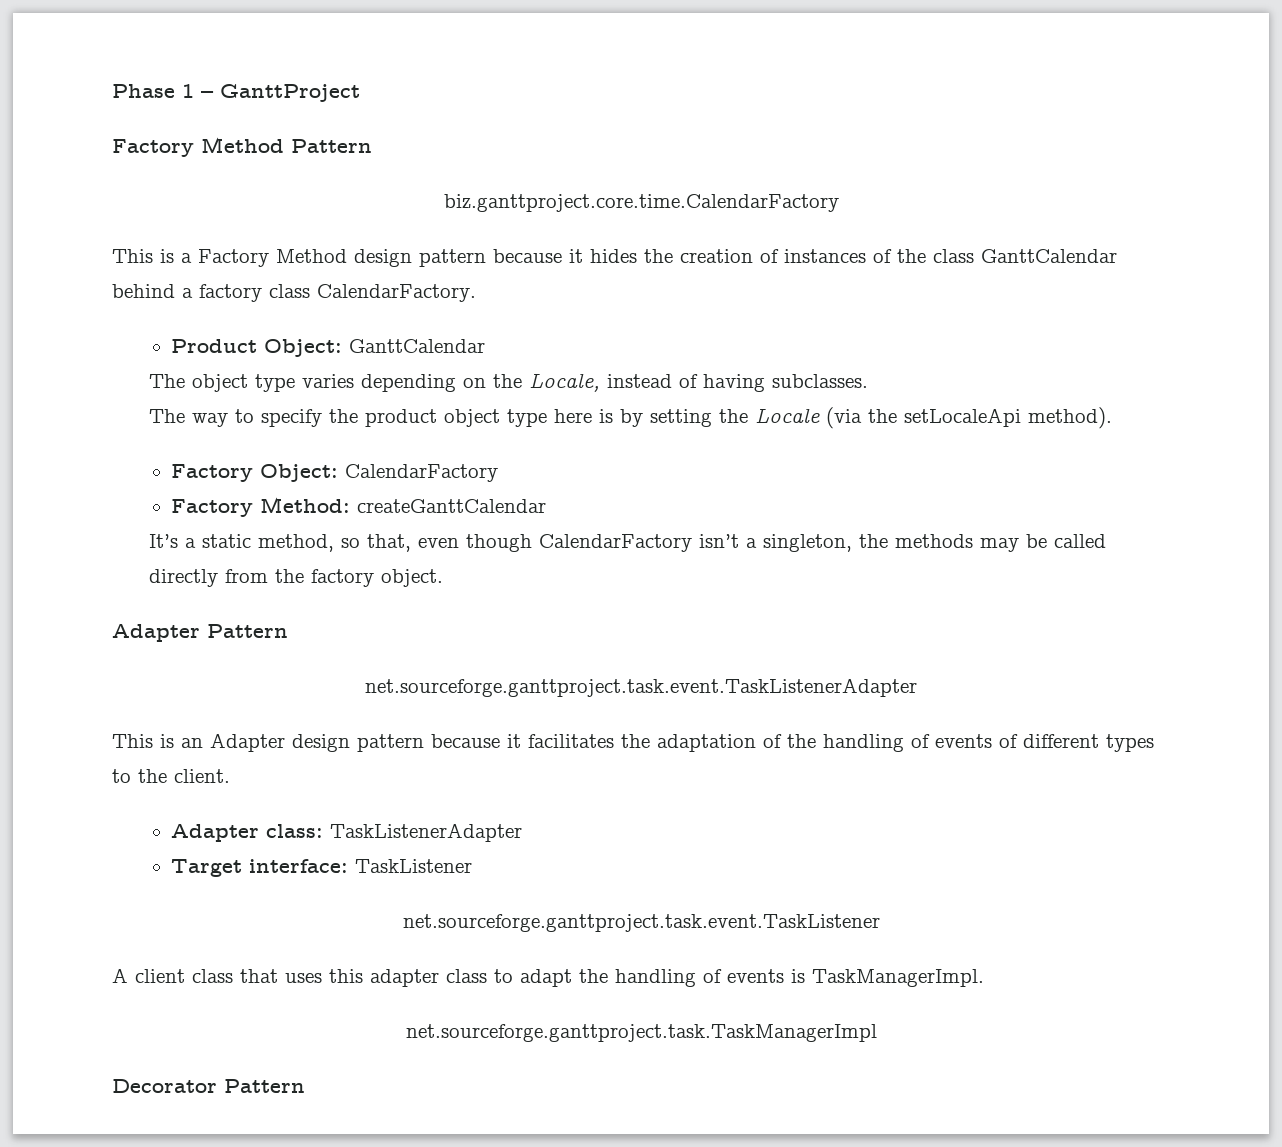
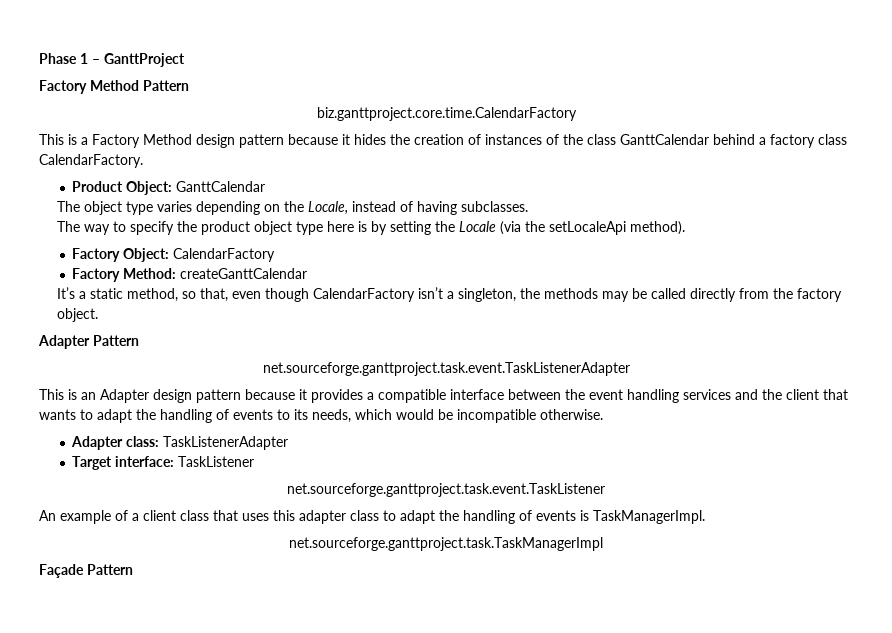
- This is an Adapter design pattern because it facilitates the adaptation of the handling of events of different types to the client.
+ This is an Adapter design pattern because it provides a compatible interface between the event handling services and the client that wants to adapt the handling of events to its needs, which would be incompatible otherwise.
- A client class that uses this adapter class to adapt the handling of events is TaskManagerImpl.
+ An example of a client class that uses this adapter class to adapt the handling of events is TaskManagerImpl.
- Decorator Pattern
+ Façade Pattern

